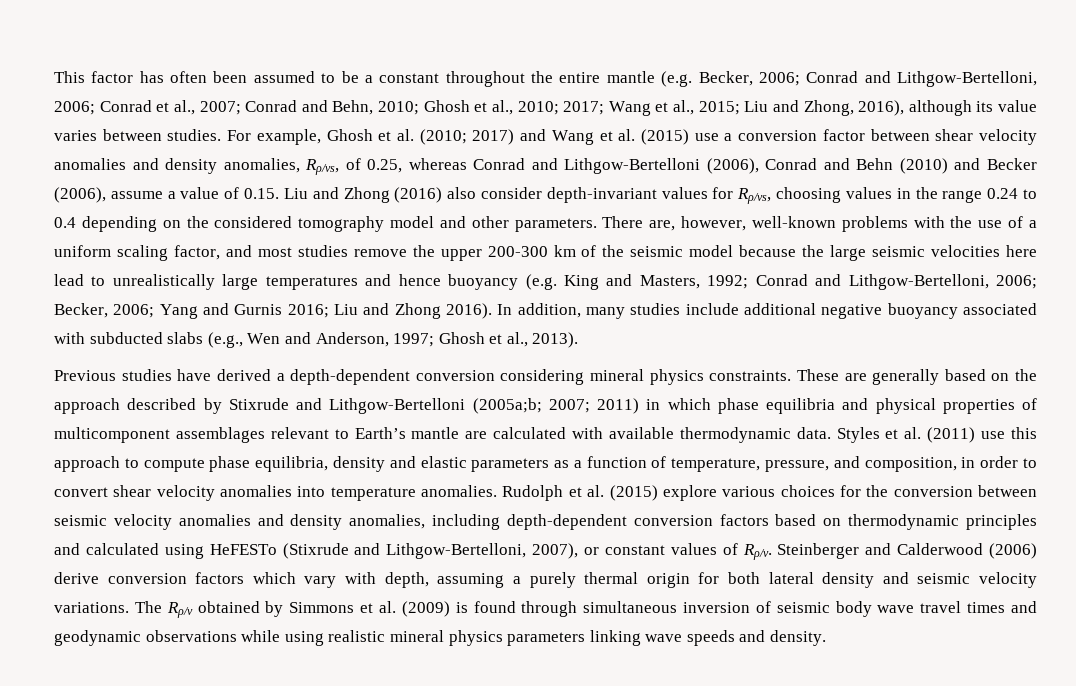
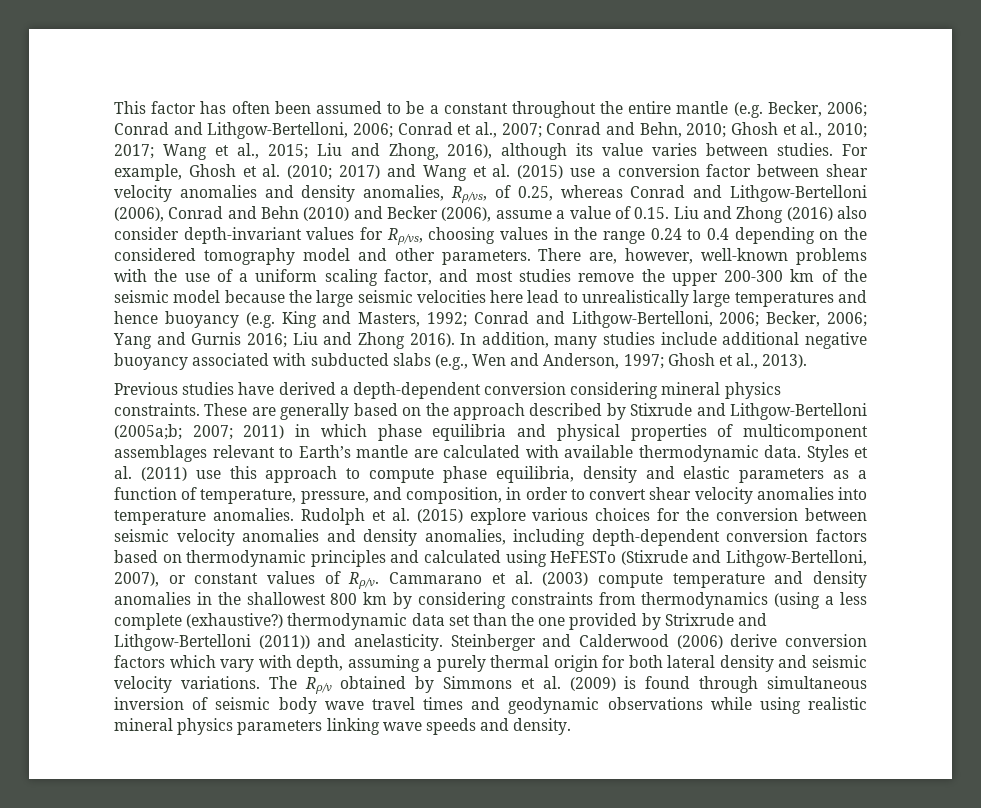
+ Cammarano et al. (2003) compute temperature and density anomalies in the shallowest 800 km by considering constraints from thermodynamics (using a less complete (exhaustive?) thermodynamic data set than the one provided by Strixrude and Lithgow-Bertelloni (2011)) and anelasticity.

